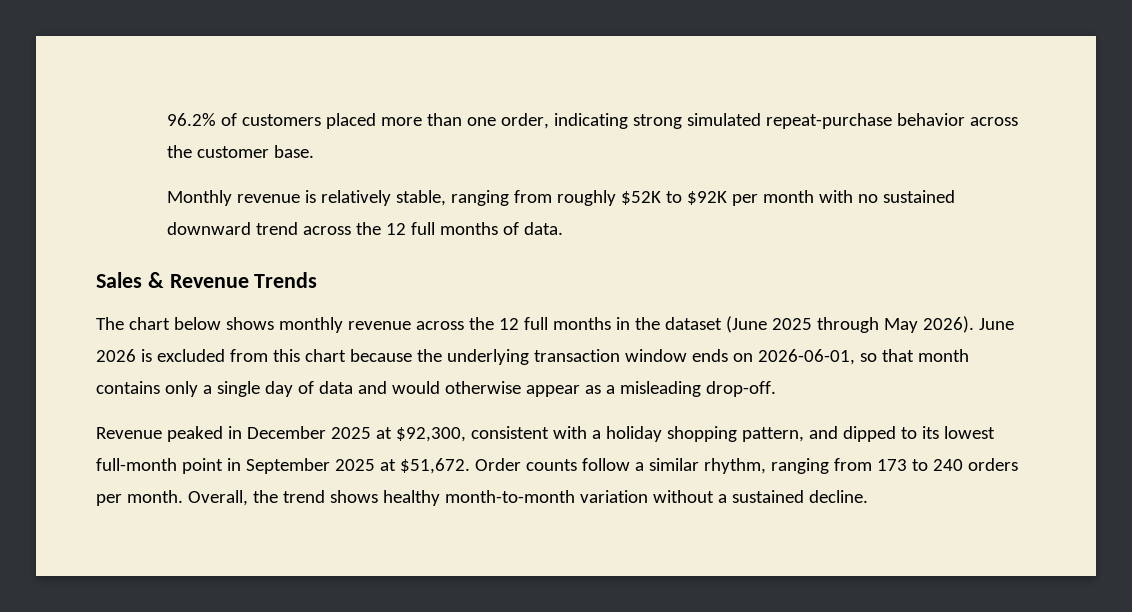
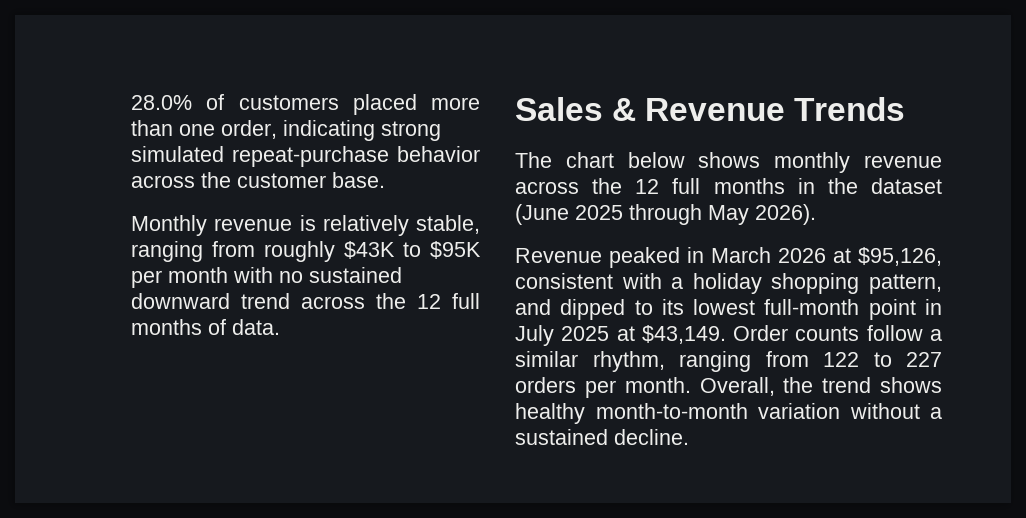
- 96.2% of customers placed more than one order, indicating strong simulated repeat-purchase behavior across the customer base.
+ 28.0% of customers placed more than one order, indicating strong simulated repeat-purchase behavior across the customer base.
- Monthly revenue is relatively stable, ranging from roughly $52K to $92K per month with no sustained downward trend across the 12 full months of data.
+ Monthly revenue is relatively stable, ranging from roughly $43K to $95K per month with no sustained downward trend across the 12 full months of data.
- June 2026 is excluded from this chart because the underlying transaction window ends on 2026-06-01, so that month contains only a single day of data and would otherwise appear as a misleading drop-off.
- Revenue peaked in December 2025 at $92,300, consistent with a holiday shopping pattern, and dipped to its lowest full-month point in September 2025 at $51,672.
+ Revenue peaked in March 2026 at $95,126, consistent with a holiday shopping pattern, and dipped to its lowest full-month point in July 2025 at $43,149.
- Order counts follow a similar rhythm, ranging from 173 to 240 orders per month.
+ Order counts follow a similar rhythm, ranging from 122 to 227 orders per month.

